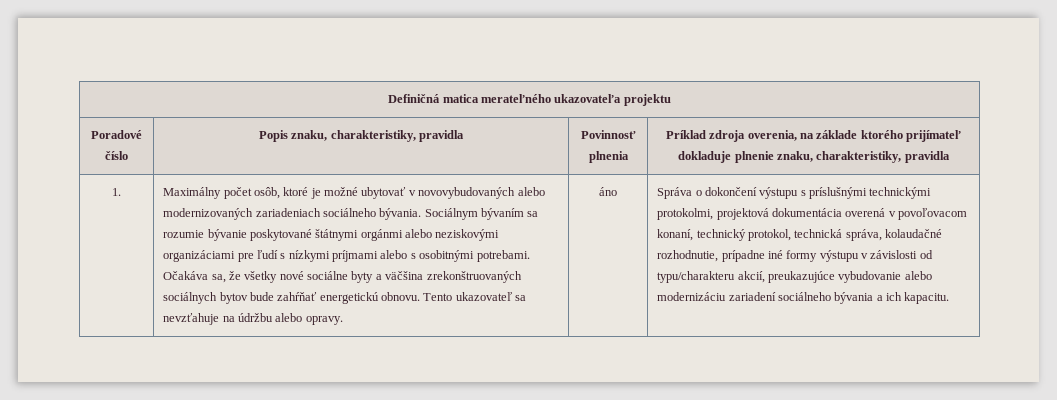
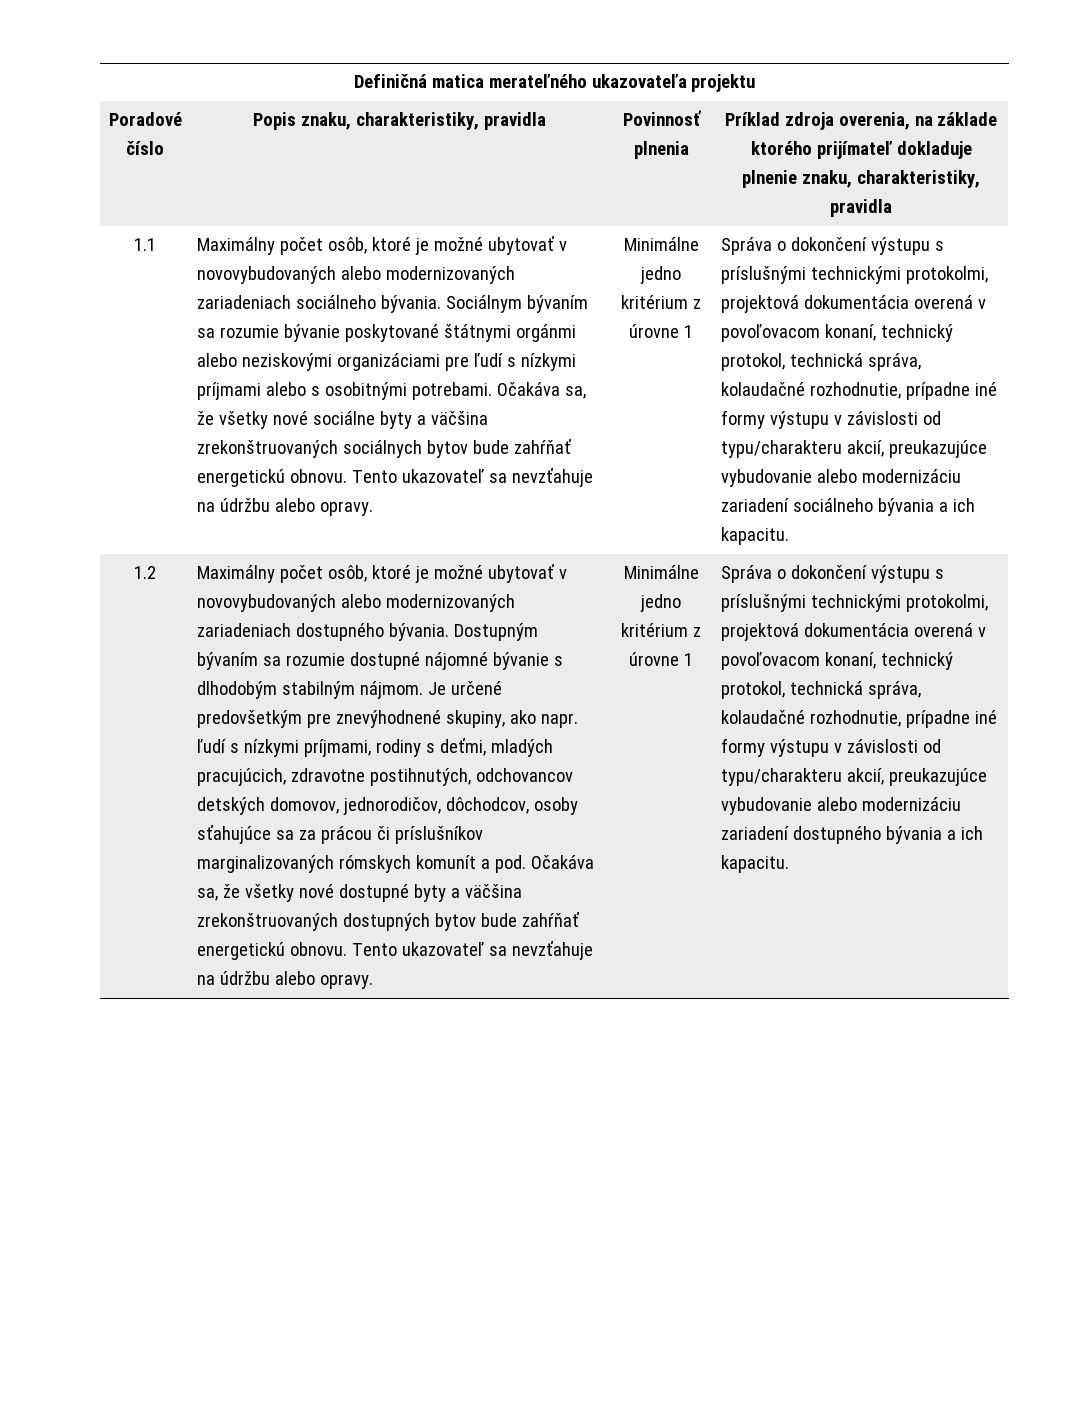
- 1.
+ 1.1
- Očakáva sa, že všetky nové sociálne byty a väčšina zrekonštruovaných sociálnych bytov bude zahŕňať energetickú obnovu. Tento ukazovateľ sa nevzťahuje na údržbu alebo opravy. | áno
+ Očakáva sa, že všetky nové sociálne byty a väčšina zrekonštruovaných sociálnych bytov bude zahŕňať energetickú obnovu. Tento ukazovateľ sa nevzťahuje na údržbu alebo opravy. | Minimálne jedno kritérium z úrovne 1
+ 1.2 | Maximálny počet osôb, ktoré je možné ubytovať v novovybudovaných alebo modernizovaných zariadeniach dostupného bývania. Dostupným bývaním sa rozumie dostupné nájomné bývanie s dlhodobým stabilným nájmom. Je určené predovšetkým pre znevýhodnené skupiny, ako napr. ľudí s nízkymi príjmami, rodiny s deťmi, mladých pracujúcich, zdravotne postihnutých, odchovancov detských domovov, jednorodičov, dôchodcov, osoby sťahujúce sa za prácou či príslušníkov marginalizovaných rómskych komunít a pod. Očakáva sa, že všetky nové dostupné byty a väčšina zrekonštruovaných dostupných bytov bude zahŕňať energetickú obnovu. Tento ukazovateľ sa nevzťahuje na údržbu alebo opravy. | Minimálne jedno kritérium z úrovne 1 | Správa o dokončení výstupu s príslušnými technickými protokolmi, projektová dokumentácia overená v povoľovacom konaní, technický protokol, technická správa, kolaudačné rozhodnutie, prípadne iné formy výstupu v závislosti od typu/charakteru akcií, preukazujúce vybudovanie alebo modernizáciu zariadení dostupného bývania a ich kapacitu.

